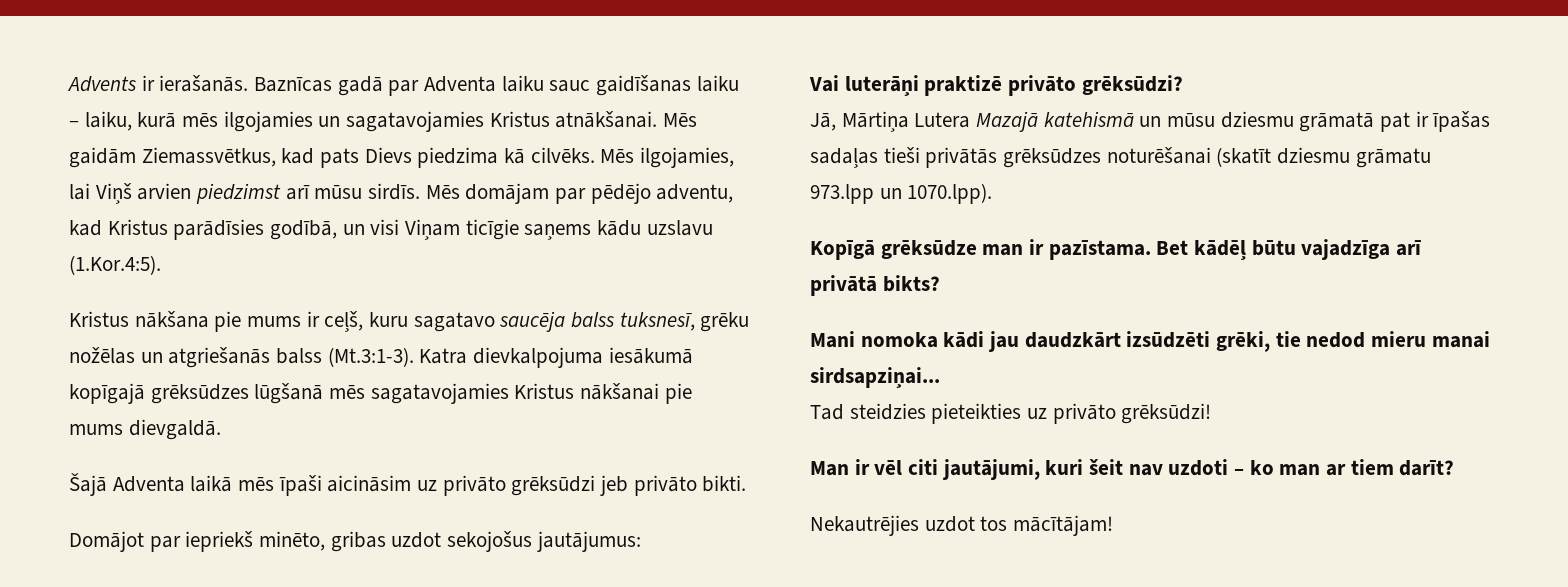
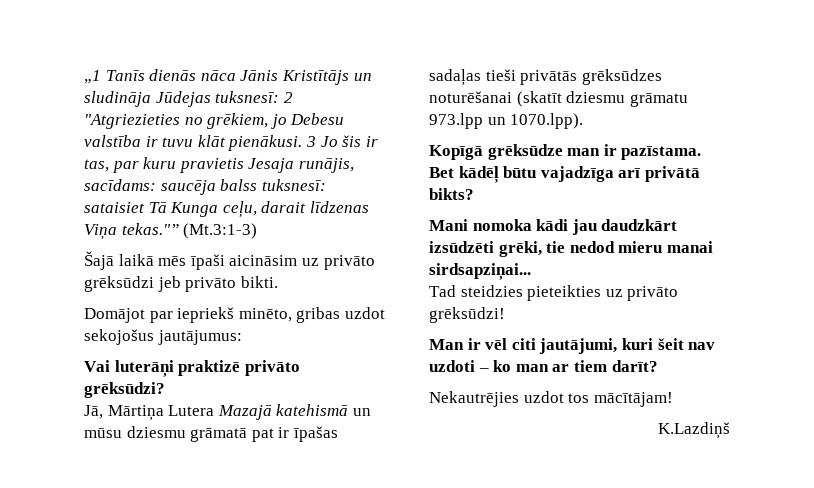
- Advents ir ierašanās. Baznīcas gadā par Adventa laiku sauc gaidīšanas laiku – laiku, kurā mēs ilgojamies un sagatavojamies Kristus atnākšanai. Mēs gaidām Ziemassvētkus, kad pats Dievs piedzima kā cilvēks. Mēs ilgojamies, lai Viņš arvien piedzimst arī mūsu sirdīs. Mēs domājam par pēdējo adventu, kad Kristus parādīsies godībā, un visi Viņam ticīgie saņems kādu uzslavu (1.Kor.4:5).
- Kristus nākšana pie mums ir ceļš, kuru sagatavo saucēja balss tuksnesī, grēku nožēlas un atgriešanās balss (Mt.3:1-3). Katra dievkalpojuma iesākumā kopīgajā grēksūdzes lūgšanā mēs sagatavojamies Kristus nākšanai pie mums dievgaldā.
+ „1 Tanīs dienās nāca Jānis Kristītājs un sludināja Jūdejas tuksnesī: 2 "Atgriezieties no grēkiem, jo Debesu valstība ir tuvu klāt pienākusi. 3 Jo šis ir tas, par kuru pravietis Jesaja runājis, sacīdams: saucēja balss tuksnesī: sataisiet Tā Kunga ceļu, darait līdzenas Viņa tekas."” (Mt.3:1-3)
- Šajā Adventa laikā mēs īpaši aicināsim uz privāto grēksūdzi jeb privāto bikti.
+ Šajā laikā mēs īpaši aicināsim uz privāto grēksūdzi jeb privāto bikti.
+ K.Lazdiņš

